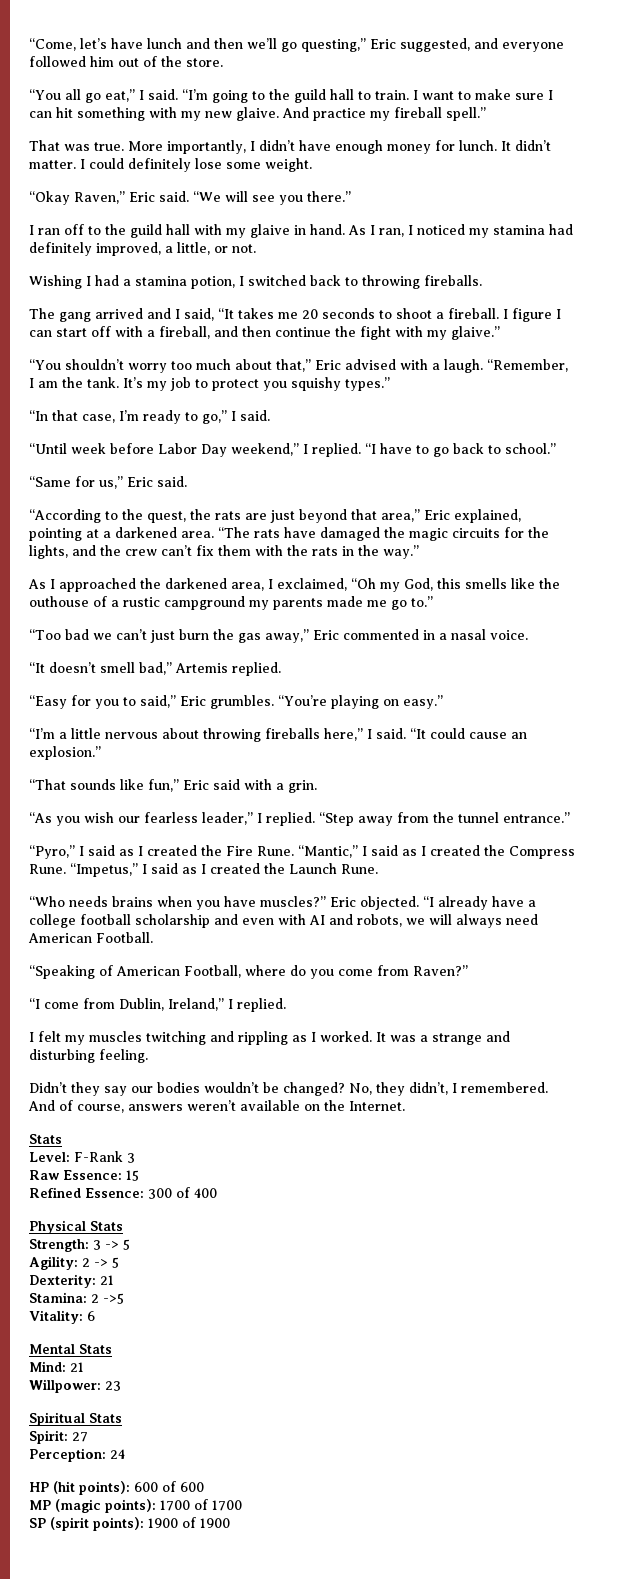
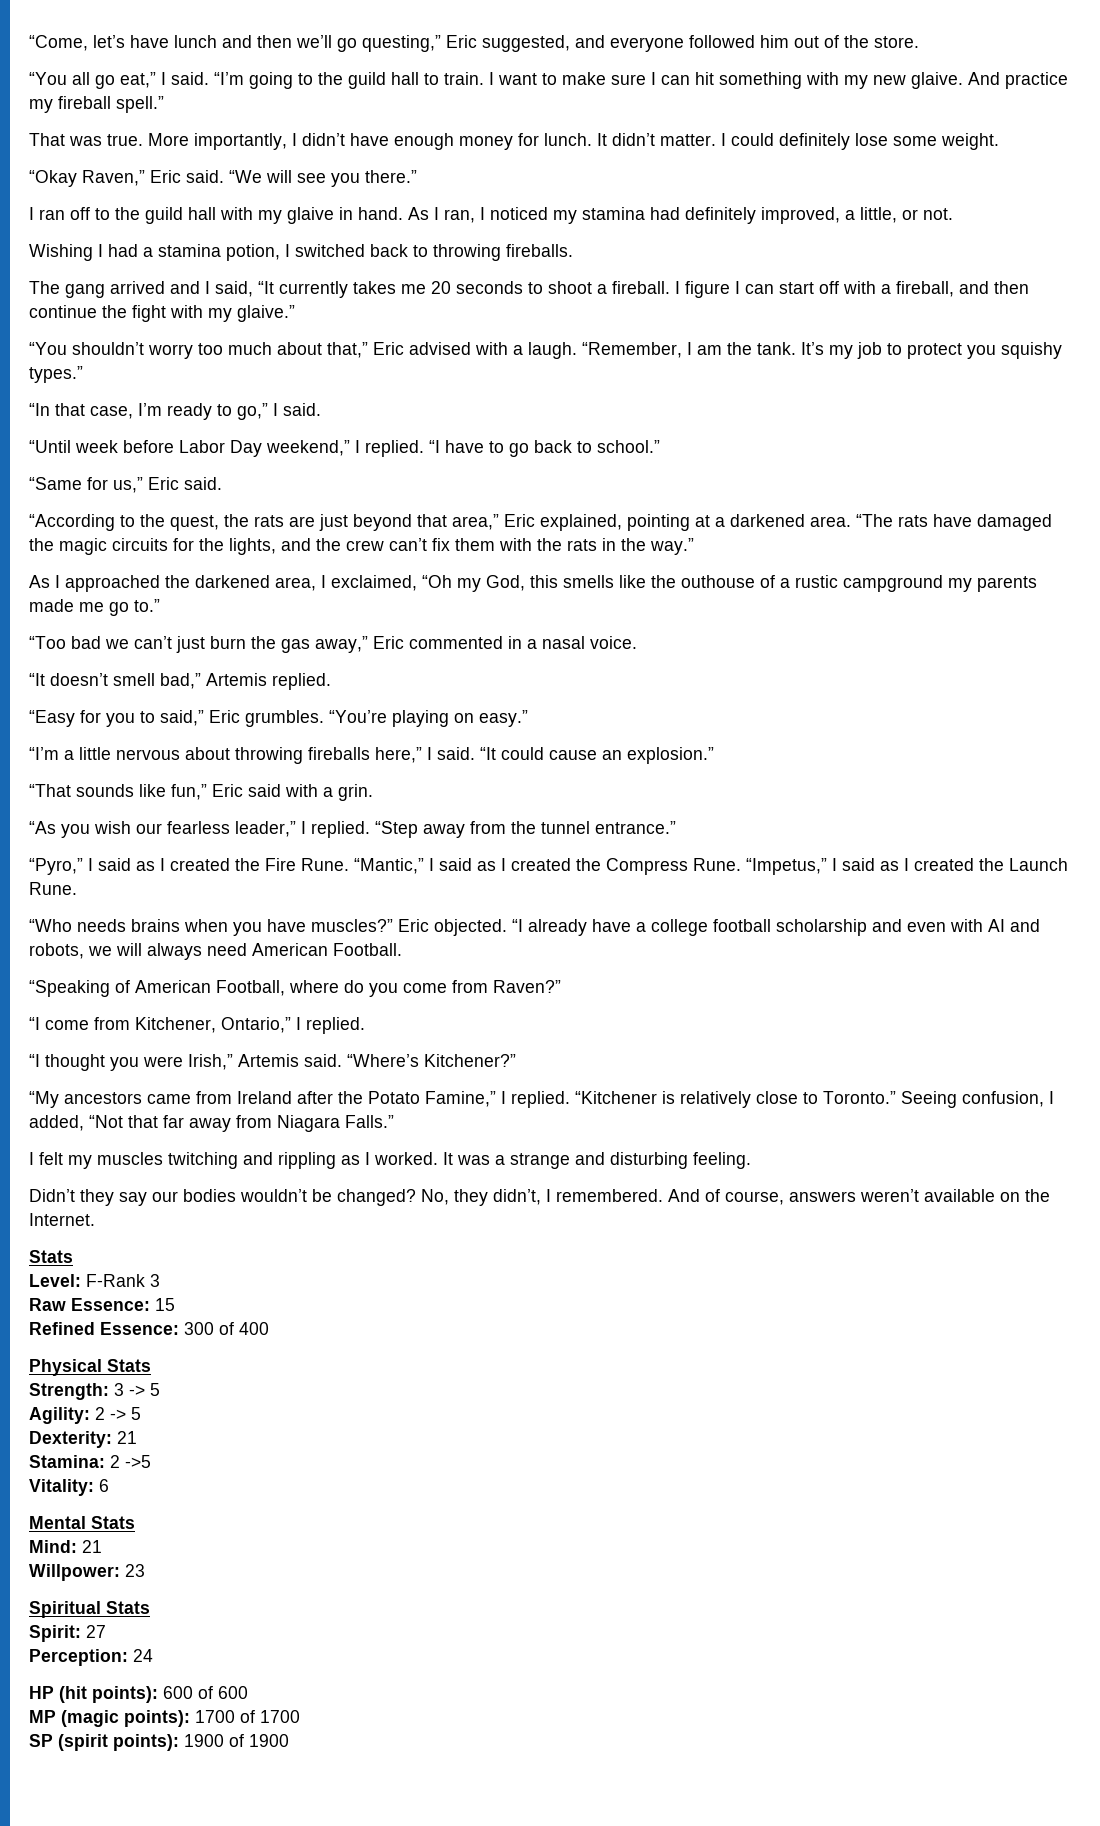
- The gang arrived and I said, “It takes me 20 seconds to shoot a fireball.
+ The gang arrived and I said, “It currently takes me 20 seconds to shoot a fireball.
- “I come from Dublin, Ireland,” I replied.
+ “I come from Kitchener, Ontario,” I replied.
+ “I thought you were Irish,” Artemis said. “Where’s Kitchener?”
+ “My ancestors came from Ireland after the Potato Famine,” I replied. “Kitchener is relatively close to Toronto.” Seeing confusion, I added, “Not that far away from Niagara Falls.”

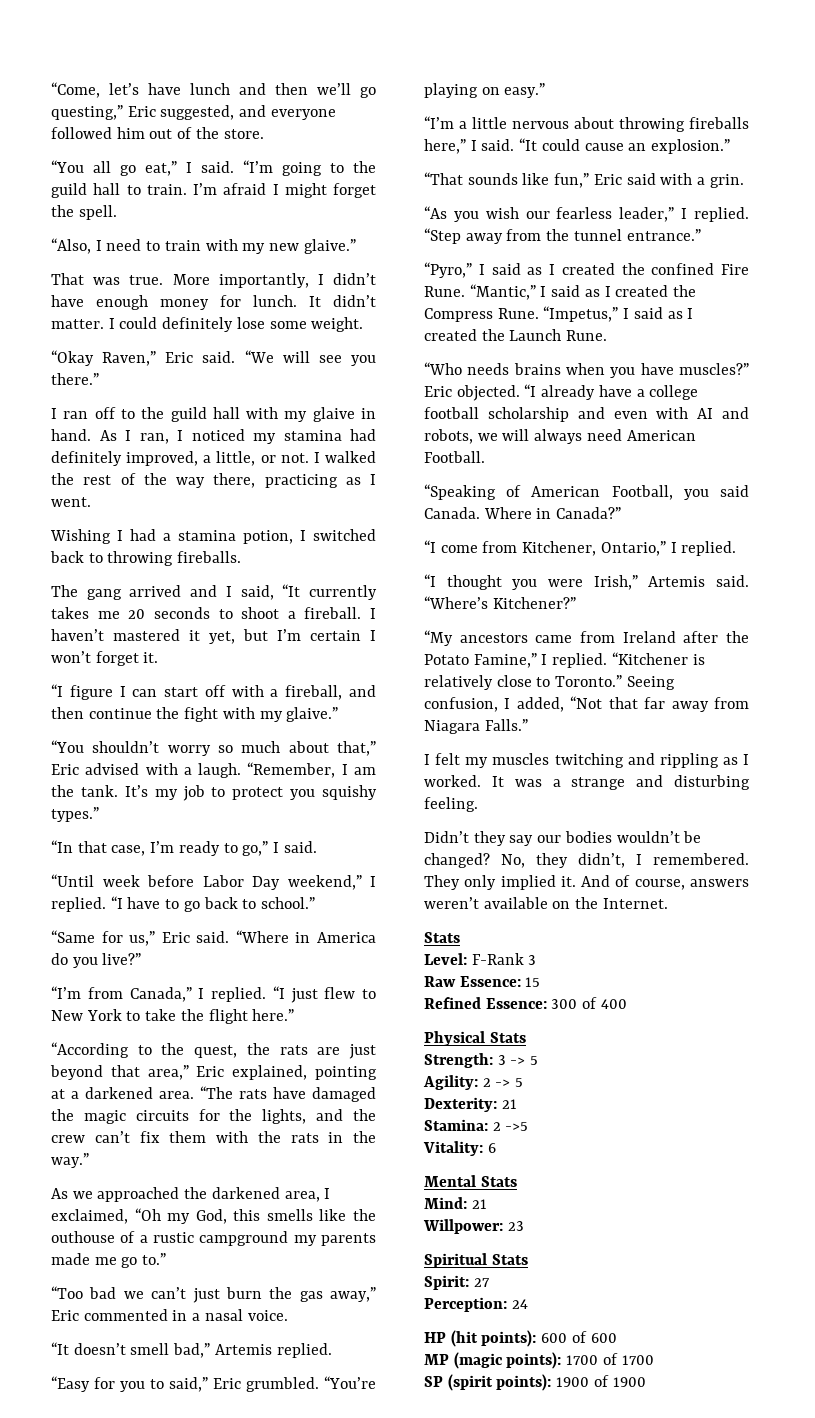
- I want to make sure I can hit something with my new glaive. And practice my fireball spell.”
+ I’m afraid I might forget the spell.
+ “Also, I need to train with my new glaive.”
+ I walked the rest of the way there, practicing as I went.
- I figure I can start off with a fireball, and then continue the fight with my glaive.”
+ I haven’t mastered it yet, but I’m certain I won’t forget it.
+ “I figure I can start off with a fireball, and then continue the fight with my glaive.”
- “You shouldn’t worry too much about that,” Eric advised with a laugh.
+ “You shouldn’t worry so much about that,” Eric advised with a laugh.
+ “Where in America do you live?”
+ “I’m from Canada,” I replied. “I just flew to New York to take the flight here.”
- As I approached the darkened area, I exclaimed, “Oh my God, this smells like the outhouse of a rustic campground my parents made me go to.”
+ As we approached the darkened area, I exclaimed, “Oh my God, this smells like the outhouse of a rustic campground my parents made me go to.”
- “Easy for you to said,” Eric grumbles.
+ “Easy for you to said,” Eric grumbled.
- “Pyro,” I said as I created the Fire Rune.
+ “Pyro,” I said as I created the confined Fire Rune.
- “Speaking of American Football, where do you come from Raven?”
+ “Speaking of American Football, you said Canada. Where in Canada?”
+ They only implied it.

